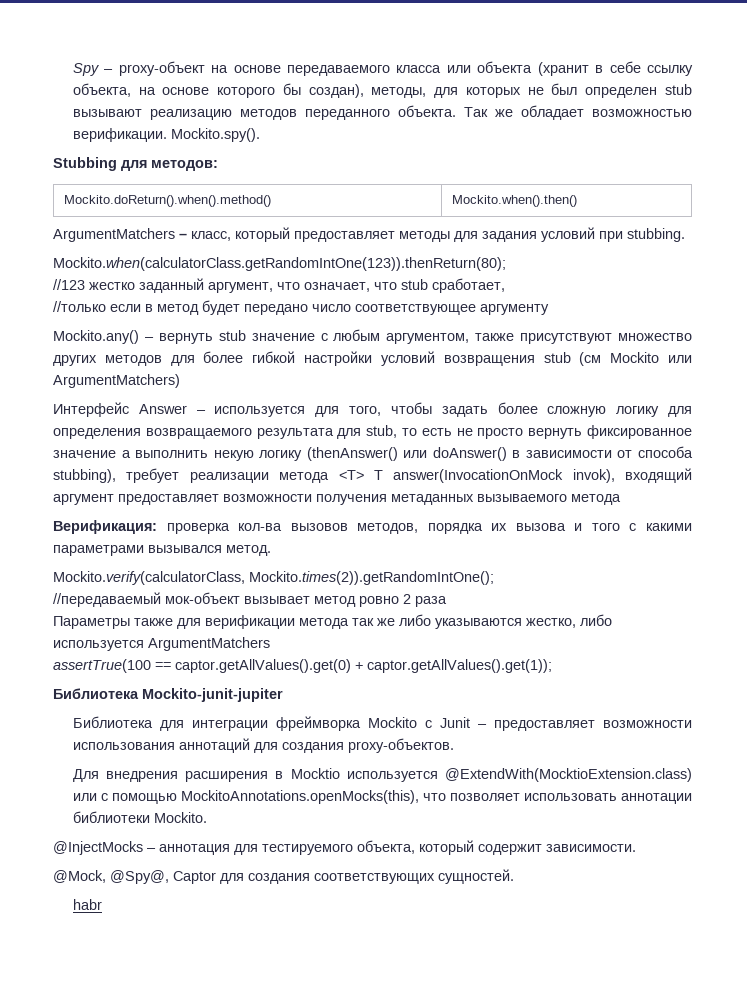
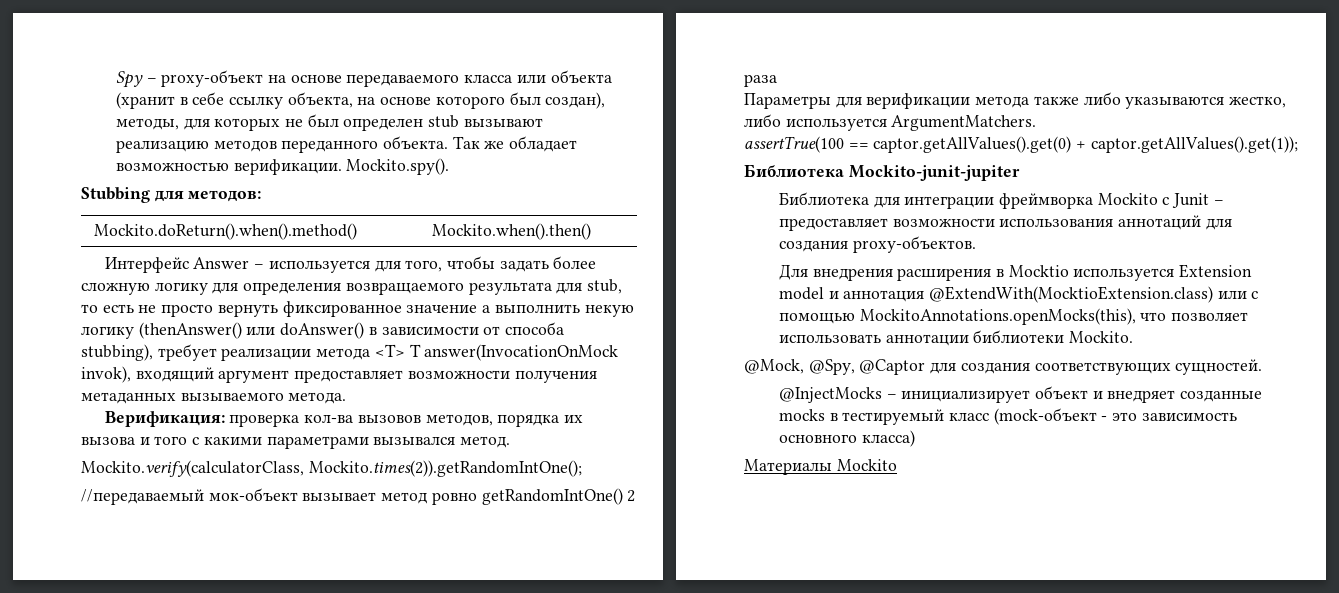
- Spy – proxy-объект на основе передаваемого класса или объекта (хранит в себе ссылку объекта, на основе которого бы создан), методы, для которых не был определен stub вызывают реализацию методов переданного объекта.
+ Spy – proxy-объект на основе передаваемого класса или объекта (хранит в себе ссылку объекта, на основе которого был создан), методы, для которых не был определен stub вызывают реализацию методов переданного объекта.
- ArgumentMatchers – класс, который предоставляет методы для задания условий при stubbing.
- Mockito.when(calculatorClass.getRandomIntOne(123)).thenReturn(80);
- //123 жестко заданный аргумент, что означает, что stub сработает,
- //только если в метод будет передано число соответствующее аргументу
- Mockito.any() – вернуть stub значение с любым аргументом, также присутствуют множество других методов для более гибкой настройки условий возвращения stub (см Mockito или ArgumentMatchers)
- Интерфейс Answer – используется для того, чтобы задать более сложную логику для определения возвращаемого результата для stub, то есть не просто вернуть фиксированное значение а выполнить некую логику (thenAnswer() или doAnswer() в зависимости от способа stubbing), требует реализации метода <T> T answer(InvocationOnMock invok), входящий аргумент предоставляет возможности получения метаданных вызываемого метода
+ Интерфейс Answer – используется для того, чтобы задать более сложную логику для определения возвращаемого результата для stub, то есть не просто вернуть фиксированное значение а выполнить некую логику (thenAnswer() или doAnswer() в зависимости от способа stubbing), требует реализации метода <T> T answer(InvocationOnMock invok), входящий аргумент предоставляет возможности получения метаданных вызываемого метода.
- //передаваемый мок-объект вызывает метод ровно 2 раза
+ //передаваемый мок-объект вызывает метод ровно getRandomIntOne() 2 раза
- Параметры также для верификации метода так же либо указываются жестко, либо используется ArgumentMatchers
+ Параметры для верификации метода также либо указываются жестко, либо используется ArgumentMatchers.
- Для внедрения расширения в Mocktio используется @ExtendWith(MocktioExtension.class) или с помощью MockitoAnnotations.openMocks(this), что позволяет использовать аннотации библиотеки Mockito.
+ Для внедрения расширения в Mocktio используется Extension model и аннотация @ExtendWith(MocktioExtension.class) или с помощью MockitoAnnotations.openMocks(this), что позволяет использовать аннотации библиотеки Mockito.
- @InjectMocks – аннотация для тестируемого объекта, который содержит зависимости.
- @Mock, @Spy@, Captor для создания соответствующих сущностей.
+ @Mock, @Spy, @Captor для создания соответствующих сущностей.
- habr
+ @InjectMocks – инициализирует объект и внедряет созданные mocks в тестируемый класс (mock-объект - это зависимость основного класса)
+ Материалы Mockito

